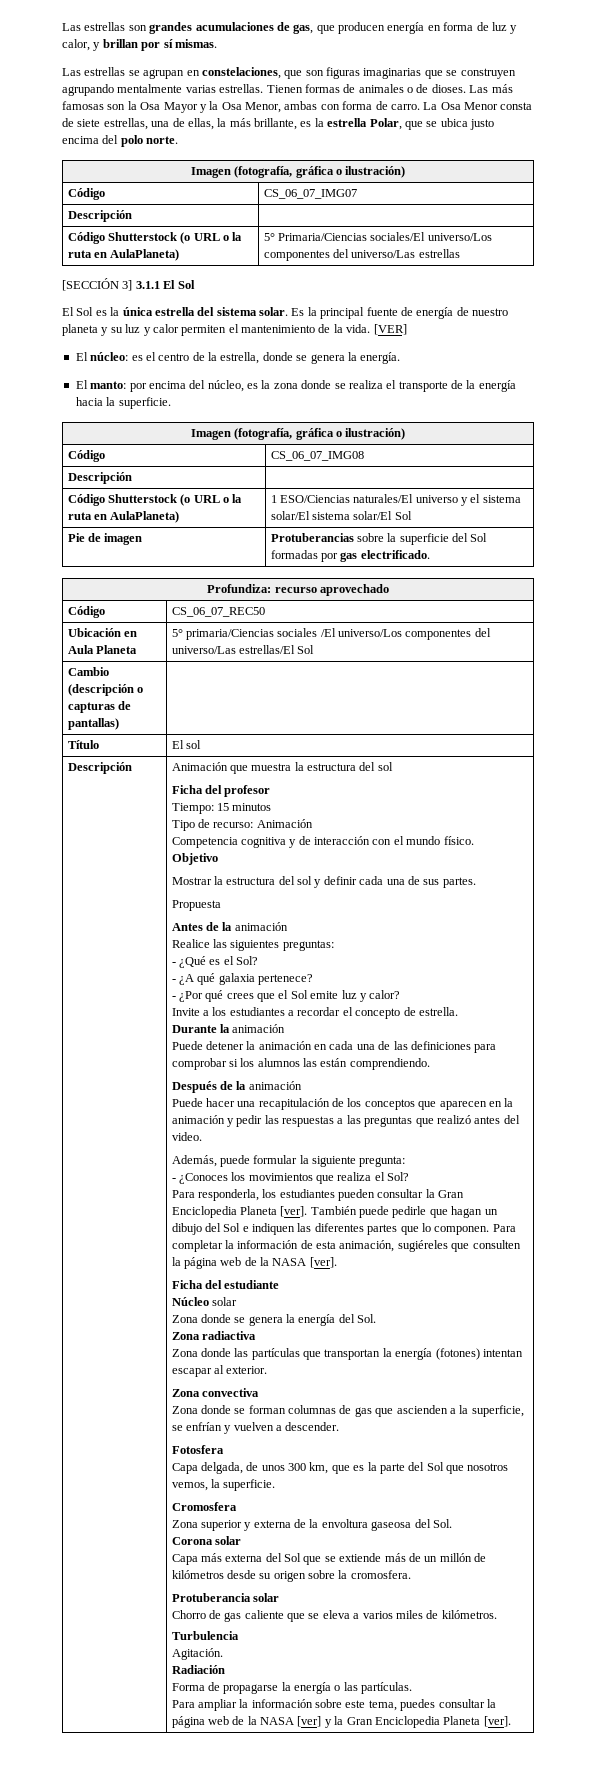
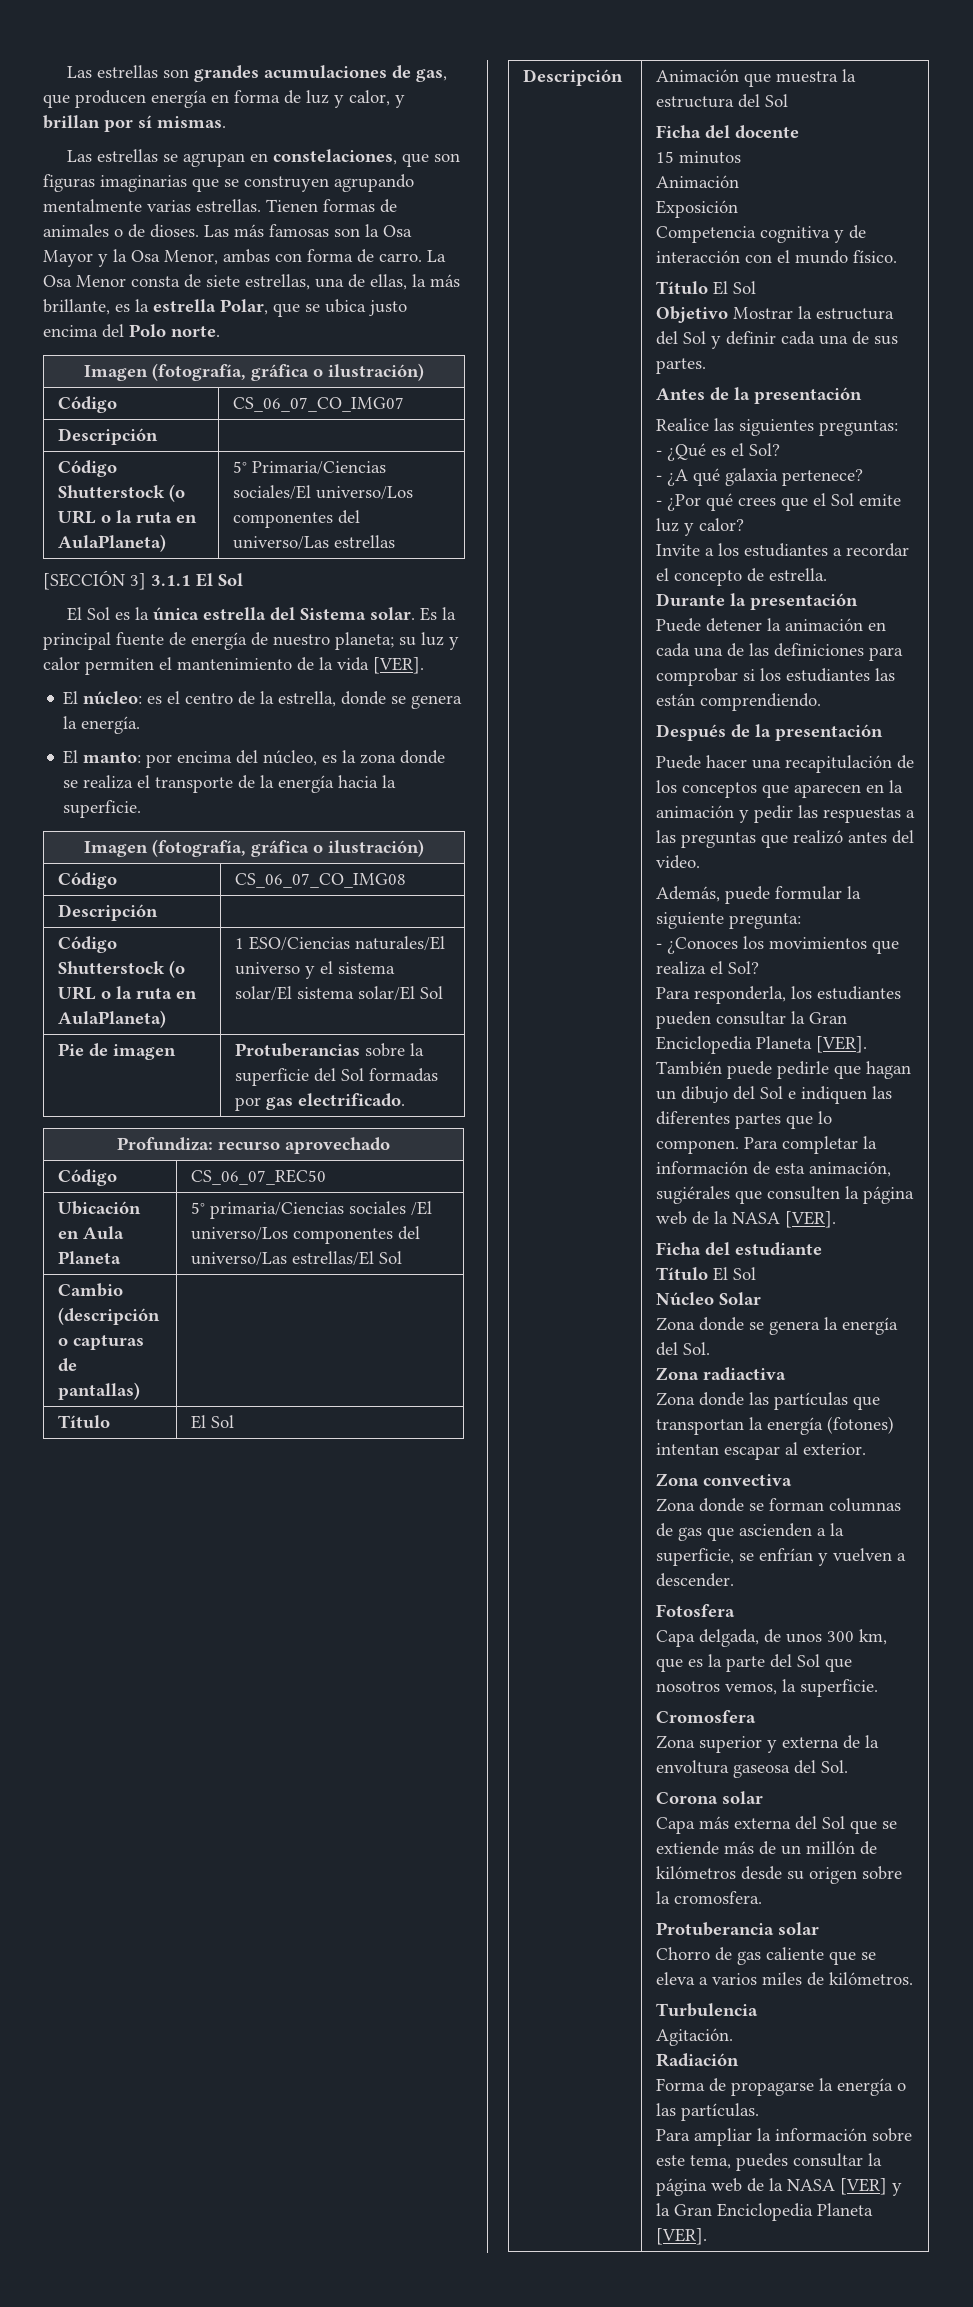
- La Osa Menor consta de siete estrellas, una de ellas, la más brillante, es la estrella Polar, que se ubica justo encima del polo norte.
+ La Osa Menor consta de siete estrellas, una de ellas, la más brillante, es la estrella Polar, que se ubica justo encima del Polo norte.
- Código | CS_06_07_IMG07
+ Código | CS_06_07_CO_IMG07
- El Sol es la única estrella del sistema solar.
+ El Sol es la única estrella del Sistema solar.
- Es la principal fuente de energía de nuestro planeta y su luz y calor permiten el mantenimiento de la vida. [VER]
+ Es la principal fuente de energía de nuestro planeta; su luz y calor permiten el mantenimiento de la vida [VER].
- Código | CS_06_07_IMG08
+ Código | CS_06_07_CO_IMG08
- Título | El sol
+ Título | El Sol
- Animación que muestra la estructura del sol
- Ficha del profesor
- Tiempo: 15 minutos
- Tipo de recurso: Animación
+ Animación que muestra la estructura del Sol
+ Ficha del docente
+ 15 minutos
+ Animación
+ Exposición
  Competencia cognitiva y de interacción con el mundo físico.
+ Título El Sol
- Objetivo
- Mostrar la estructura del sol y definir cada una de sus partes.
+ Objetivo Mostrar la estructura del Sol y definir cada una de sus partes.
- Propuesta
- Antes de la animación
+ Antes de la presentación
- Durante la animación
+ Durante la presentación
- Puede detener la animación en cada una de las definiciones para comprobar si los alumnos las están comprendiendo.
+ Puede detener la animación en cada una de las definiciones para comprobar si los estudiantes las están comprendiendo.
- Después de la animación
+ Después de la presentación
- Para responderla, los estudiantes pueden consultar la Gran Enciclopedia Planeta [ver].
+ Para responderla, los estudiantes pueden consultar la Gran Enciclopedia Planeta [VER].
- Para completar la información de esta animación, sugiéreles que consulten la página web de la NASA [ver].
+ Para completar la información de esta animación, sugiérales que consulten la página web de la NASA [VER].
  Ficha del estudiante
+ Título El Sol
- Núcleo solar
+ Núcleo Solar
- Para ampliar la información sobre este tema, puedes consultar la página web de la NASA [ver] y la Gran Enciclopedia Planeta [ver].
+ Para ampliar la información sobre este tema, puedes consultar la página web de la NASA [VER] y la Gran Enciclopedia Planeta [VER].

